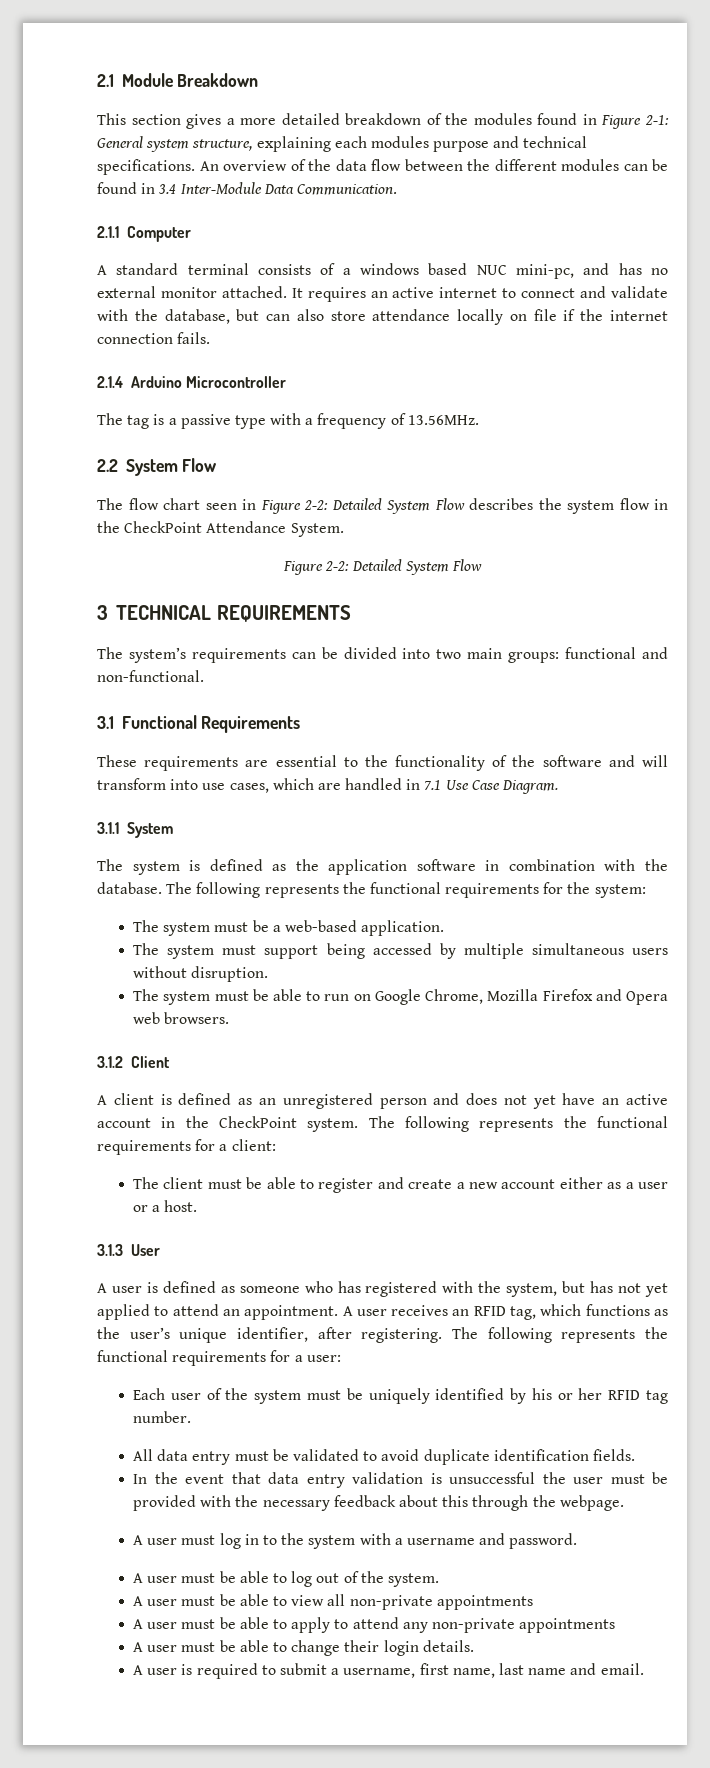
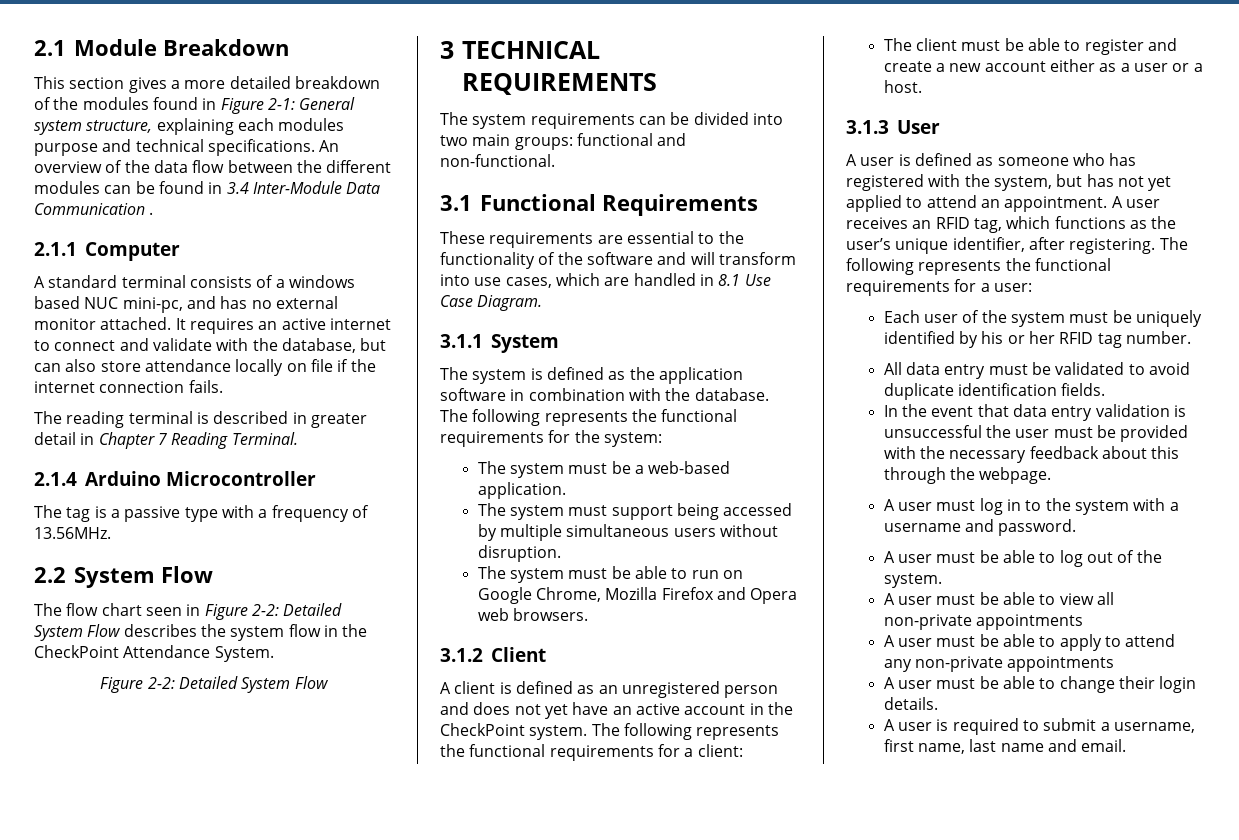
- An overview of the data flow between the different modules can be found in 3.4 Inter-Module Data Communication.
+ An overview of the data flow between the different modules can be found in 3.4 Inter-Module Data Communication .
+ The reading terminal is described in greater detail in Chapter 7 Reading Terminal.
- The system’s requirements can be divided into two main groups: functional and non-functional.
+ The system requirements can be divided into two main groups: functional and non-functional.
- These requirements are essential to the functionality of the software and will transform into use cases, which are handled in 7.1 Use Case Diagram.
+ These requirements are essential to the functionality of the software and will transform into use cases, which are handled in 8.1 Use Case Diagram.

